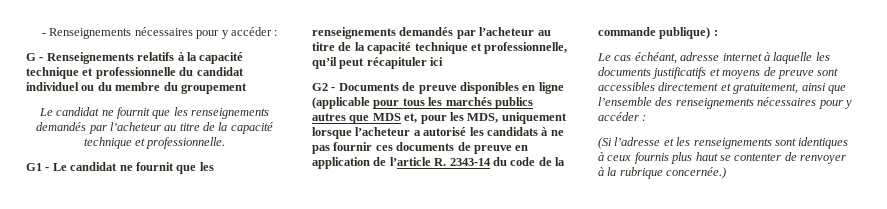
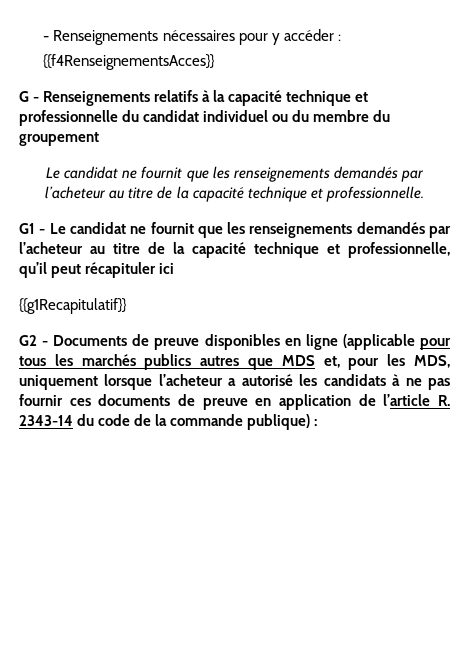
+ {{f4RenseignementsAcces}}
+ {{g1Recapitulatif}}
- Le cas échéant, adresse internet à laquelle les documents justificatifs et moyens de preuve sont accessibles directement et gratuitement, ainsi que l’ensemble des renseignements nécessaires pour y accéder :
- (Si l’adresse et les renseignements sont identiques à ceux fournis plus haut se contenter de renvoyer à la rubrique concernée.)

